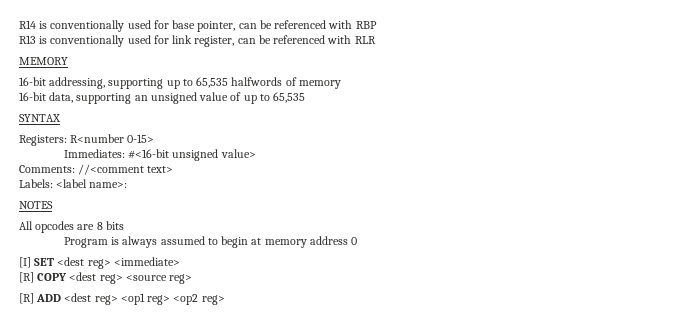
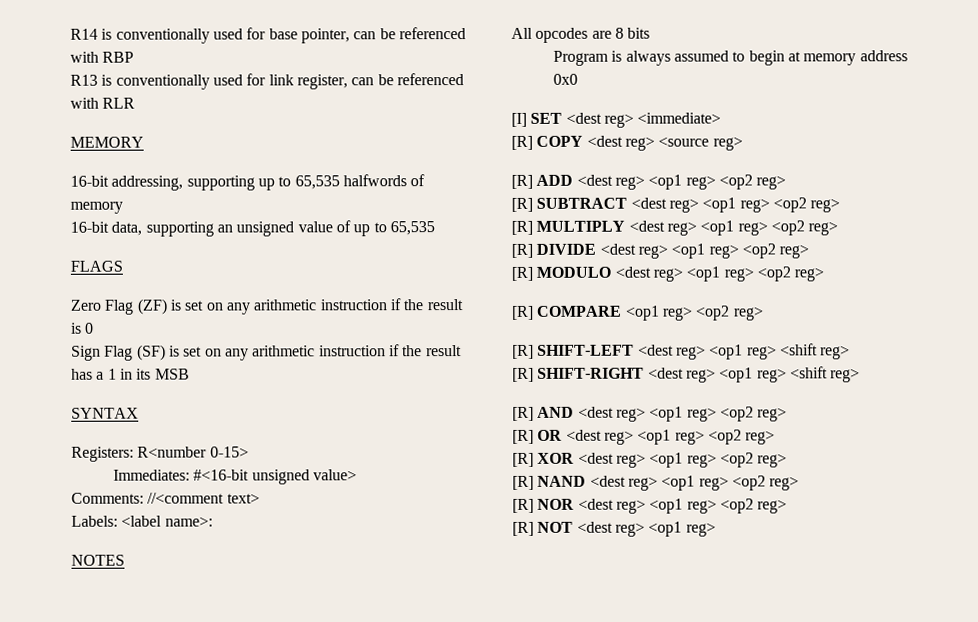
+ FLAGS
+ Zero Flag (ZF) is set on any arithmetic instruction if the result is 0
+ Sign Flag (SF) is set on any arithmetic instruction if the result has a 1 in its MSB
- Program is always assumed to begin at memory address 0
+ Program is always assumed to begin at memory address 0x0
+ [R] SUBTRACT <dest reg> <op1 reg> <op2 reg>
+ [R] MULTIPLY <dest reg> <op1 reg> <op2 reg>
+ [R] DIVIDE <dest reg> <op1 reg> <op2 reg>
+ [R] MODULO <dest reg> <op1 reg> <op2 reg>
+ [R] COMPARE <op1 reg> <op2 reg>
+ [R] SHIFT-LEFT <dest reg> <op1 reg> <shift reg>
+ [R] SHIFT-RIGHT <dest reg> <op1 reg> <shift reg>
+ [R] AND <dest reg> <op1 reg> <op2 reg>
+ [R] OR <dest reg> <op1 reg> <op2 reg>
+ [R] XOR <dest reg> <op1 reg> <op2 reg>
+ [R] NAND <dest reg> <op1 reg> <op2 reg>
+ [R] NOR <dest reg> <op1 reg> <op2 reg>
+ [R] NOT <dest reg> <op1 reg>

